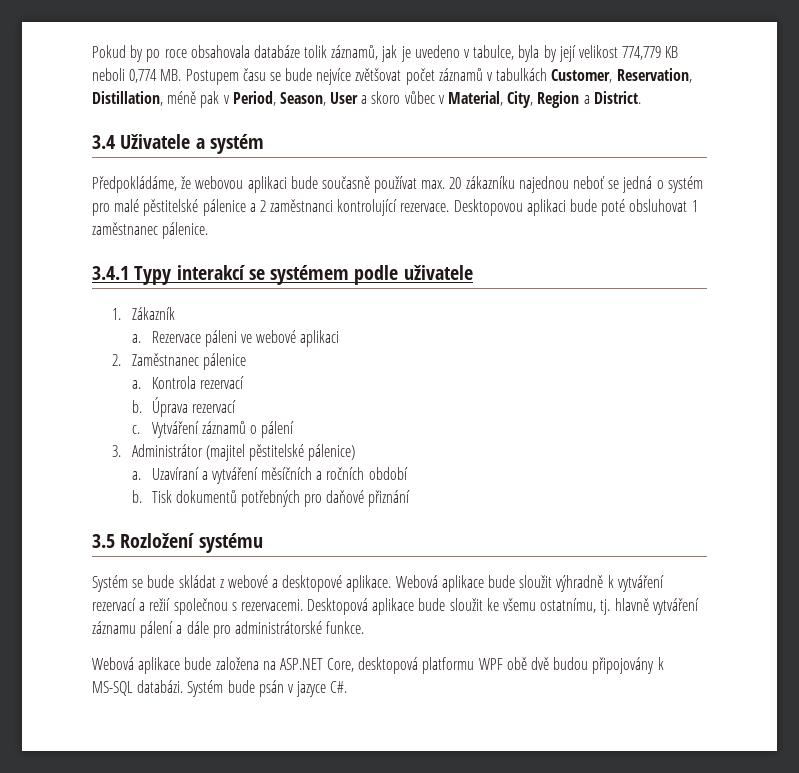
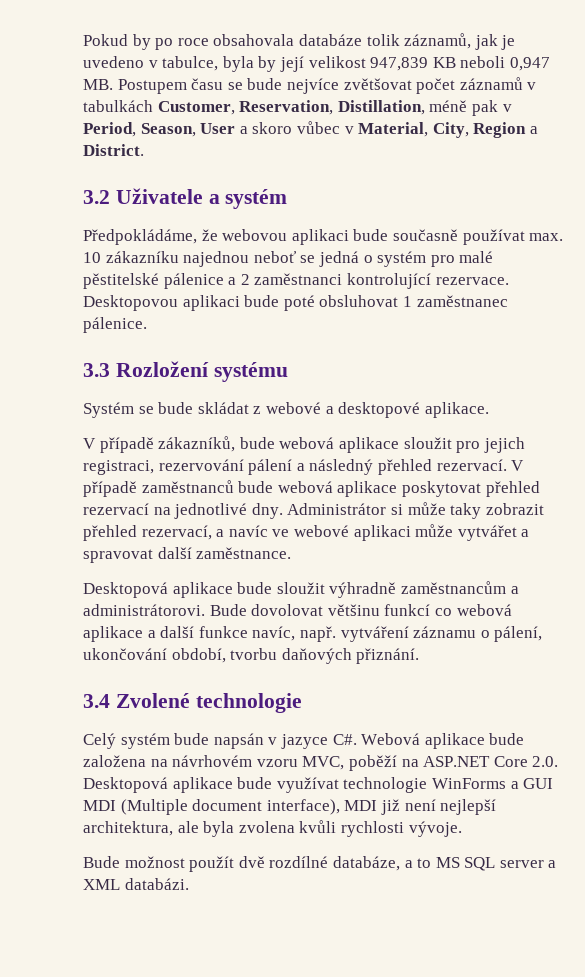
- Pokud by po roce obsahovala databáze tolik záznamů, jak je uvedeno v tabulce, byla by její velikost 774,779 KB neboli 0,774 MB. Postupem času se bude nejvíce zvětšovat počet záznamů v tabulkách Customer, Reservation, Distillation, méně pak v Period, Season, User a skoro vůbec v Material, City, Region a District.
+ Pokud by po roce obsahovala databáze tolik záznamů, jak je uvedeno v tabulce, byla by její velikost 947,839 KB neboli 0,947 MB. Postupem času se bude nejvíce zvětšovat počet záznamů v tabulkách Customer, Reservation, Distillation, méně pak v Period, Season, User a skoro vůbec v Material, City, Region a District.
- 3.4 Uživatele a systém
+ 3.2 Uživatele a systém
- Předpokládáme, že webovou aplikaci bude současně používat max. 20 zákazníku najednou neboť se jedná o systém pro malé pěstitelské pálenice a 2 zaměstnanci kontrolující rezervace.
+ Předpokládáme, že webovou aplikaci bude současně používat max. 10 zákazníku najednou neboť se jedná o systém pro malé pěstitelské pálenice a 2 zaměstnanci kontrolující rezervace.
- 3.4.1 Typy interakcí se systémem podle uživatele
- 1. Zákazník
- a. Rezervace páleni ve webové aplikaci
- 2. Zaměstnanec pálenice
- a. Kontrola rezervací
- b. Úprava rezervací
- c. Vytváření záznamů o pálení
- 3. Administrátor (majitel pěstitelské pálenice)
- a. Uzavíraní a vytváření měsíčních a ročních období
- b. Tisk dokumentů potřebných pro daňové přiznání
- 3.5 Rozložení systému
+ 3.3 Rozložení systému
- Systém se bude skládat z webové a desktopové aplikace. Webová aplikace bude sloužit výhradně k vytváření rezervací a režií společnou s rezervacemi. Desktopová aplikace bude sloužit ke všemu ostatnímu, tj. hlavně vytváření záznamu pálení a dále pro administrátorské funkce.
- Webová aplikace bude založena na ASP.NET Core, desktopová platformu WPF obě dvě budou připojovány k MS-SQL databázi. Systém bude psán v jazyce C#.
+ Systém se bude skládat z webové a desktopové aplikace.
+ V případě zákazníků, bude webová aplikace sloužit pro jejich registraci, rezervování pálení a následný přehled rezervací. V případě zaměstnanců bude webová aplikace poskytovat přehled rezervací na jednotlivé dny. Administrátor si může taky zobrazit přehled rezervací, a navíc ve webové aplikaci může vytvářet a spravovat další zaměstnance.
+ Desktopová aplikace bude sloužit výhradně zaměstnancům a administrátorovi. Bude dovolovat většinu funkcí co webová aplikace a další funkce navíc, např. vytváření záznamu o pálení, ukončování období, tvorbu daňových přiznání.
+ 3.4 Zvolené technologie
+ Celý systém bude napsán v jazyce C#. Webová aplikace bude založena na návrhovém vzoru MVC, poběží na ASP.NET Core 2.0. Desktopová aplikace bude využívat technologie WinForms a GUI MDI (Multiple document interface), MDI již není nejlepší architektura, ale byla zvolena kvůli rychlosti vývoje.
+ Bude možnost použít dvě rozdílné databáze, a to MS SQL server a XML databázi.

